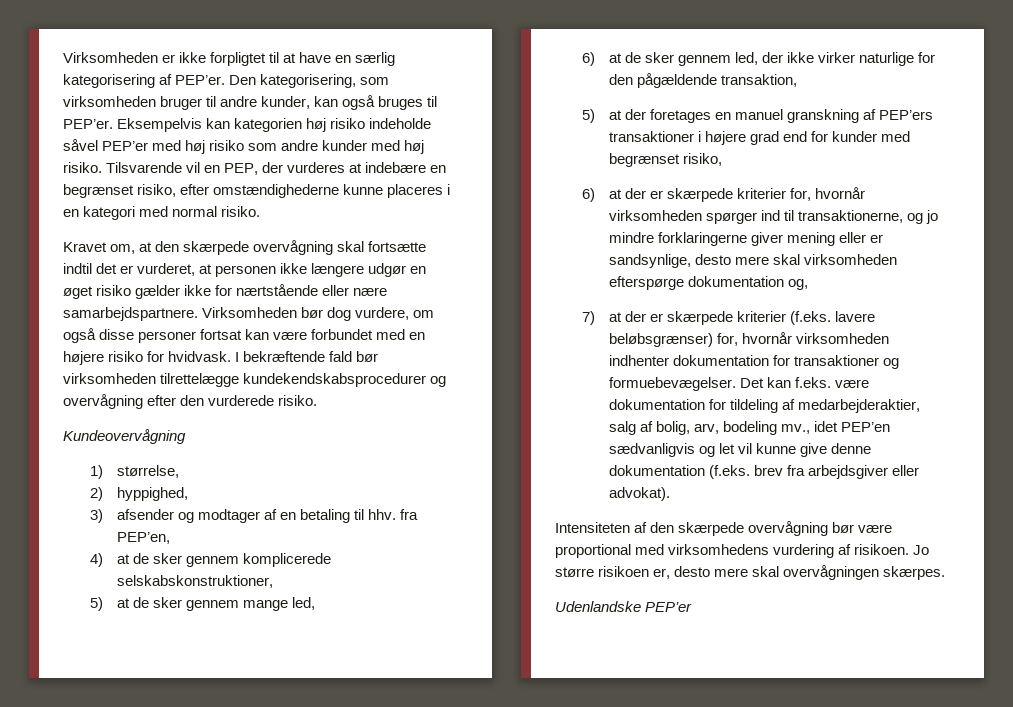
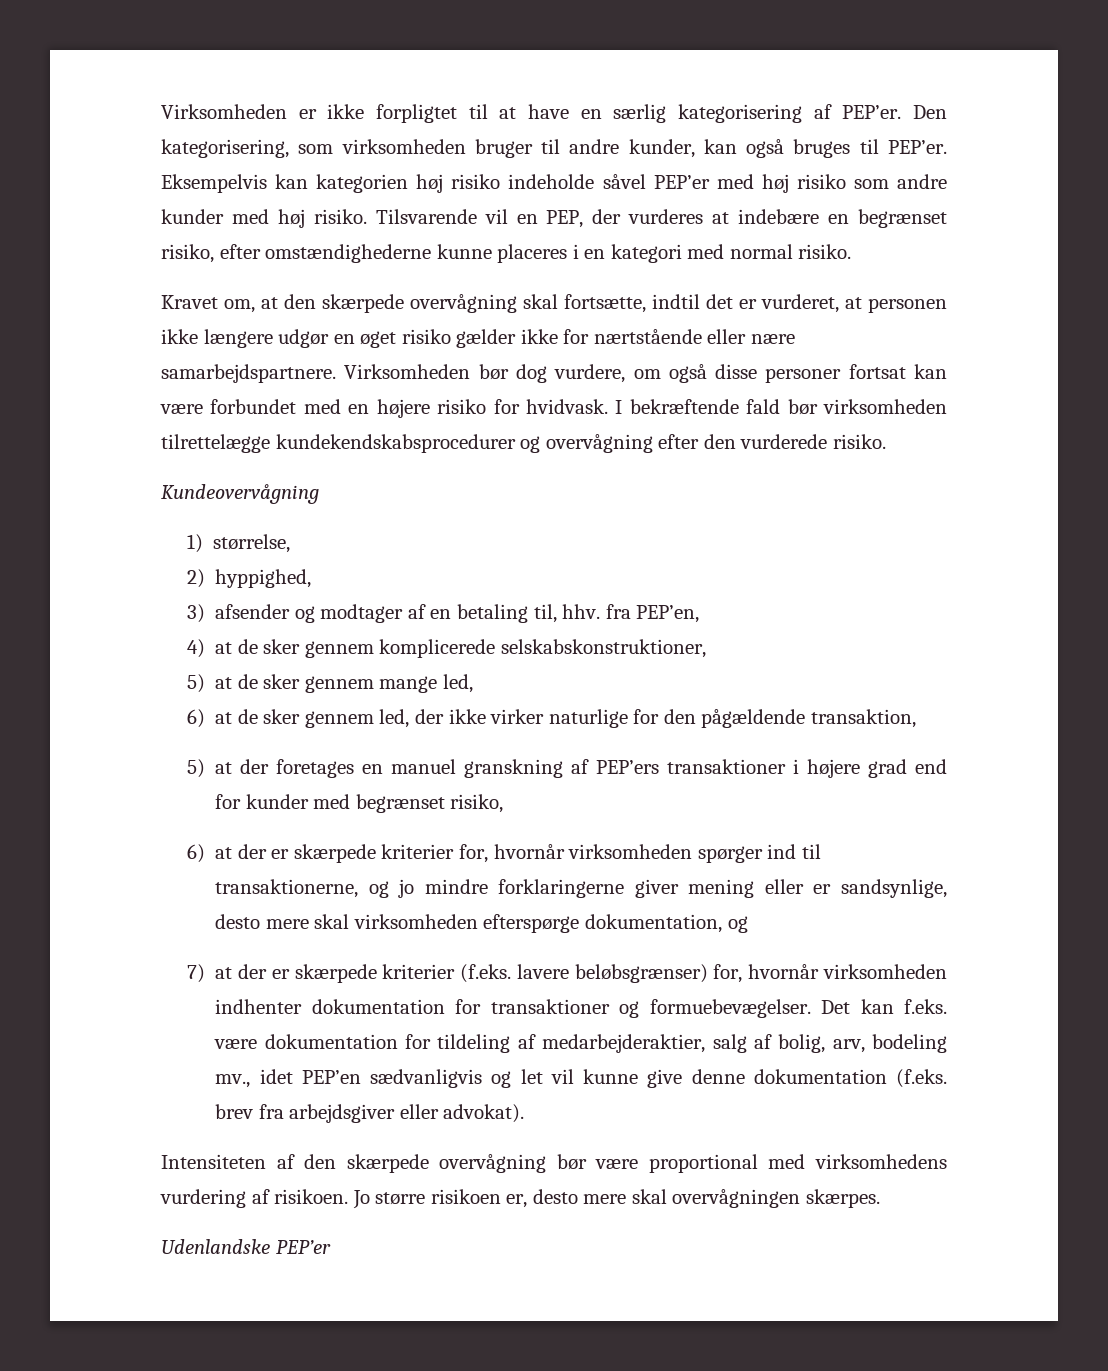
- Kravet om, at den skærpede overvågning skal fortsætte indtil det er vurderet, at personen ikke længere udgør en øget risiko gælder ikke for nærtstående eller nære samarbejdspartnere.
+ Kravet om, at den skærpede overvågning skal fortsætte, indtil det er vurderet, at personen ikke længere udgør en øget risiko gælder ikke for nærtstående eller nære samarbejdspartnere.
- 3) afsender og modtager af en betaling til hhv. fra PEP’en,
+ 3) afsender og modtager af en betaling til, hhv. fra PEP’en,
- 6) at der er skærpede kriterier for, hvornår virksomheden spørger ind til transaktionerne, og jo mindre forklaringerne giver mening eller er sandsynlige, desto mere skal virksomheden efterspørge dokumentation og,
+ 6) at der er skærpede kriterier for, hvornår virksomheden spørger ind til transaktionerne, og jo mindre forklaringerne giver mening eller er sandsynlige, desto mere skal virksomheden efterspørge dokumentation, og

